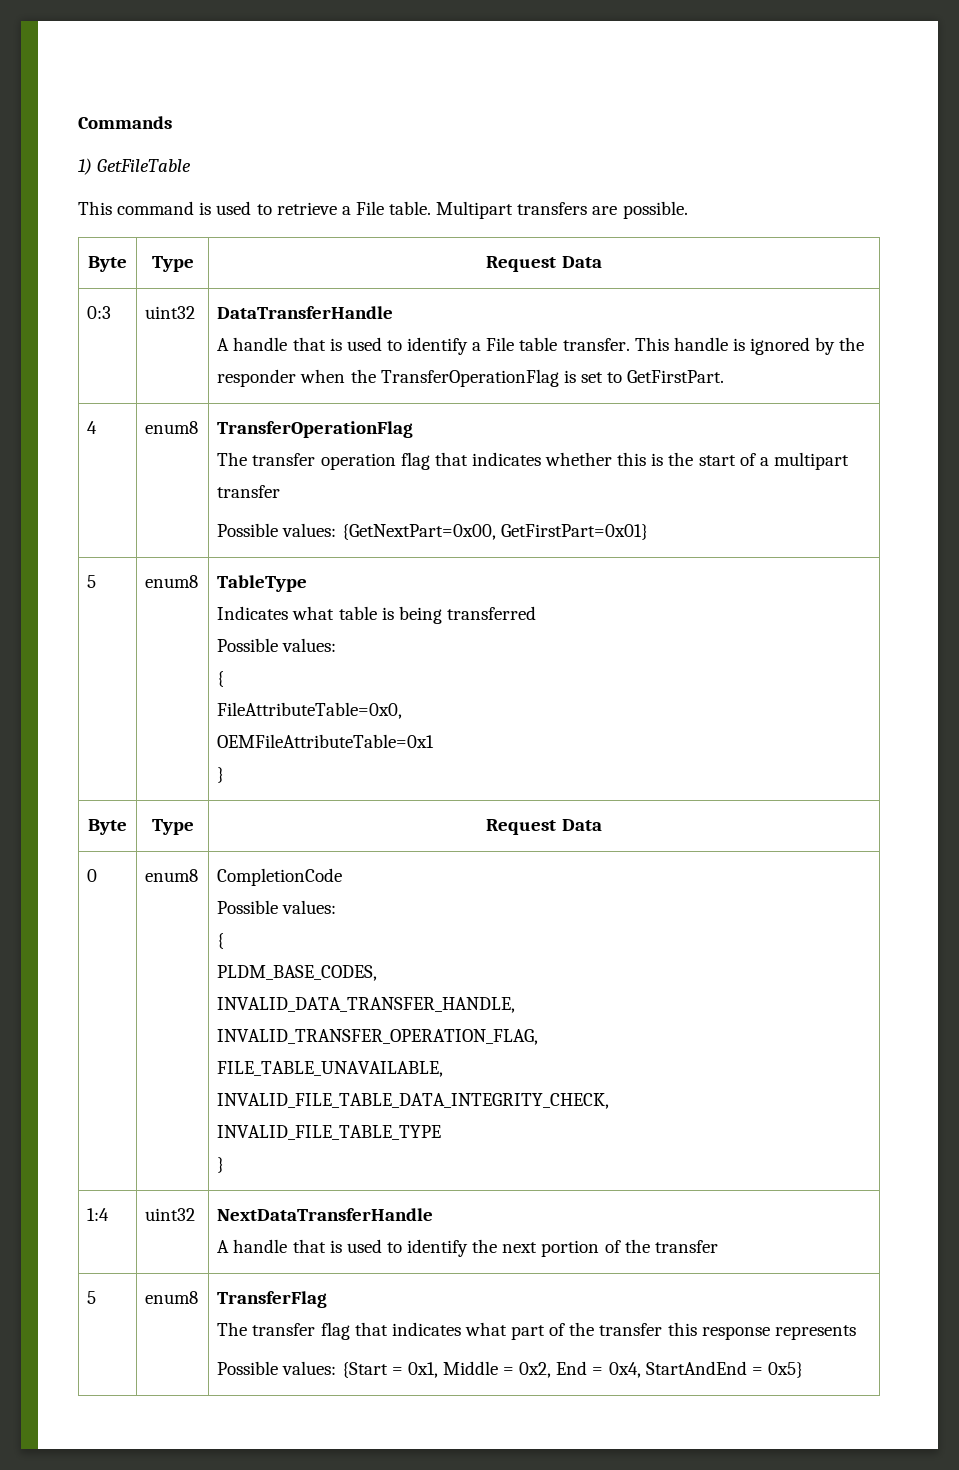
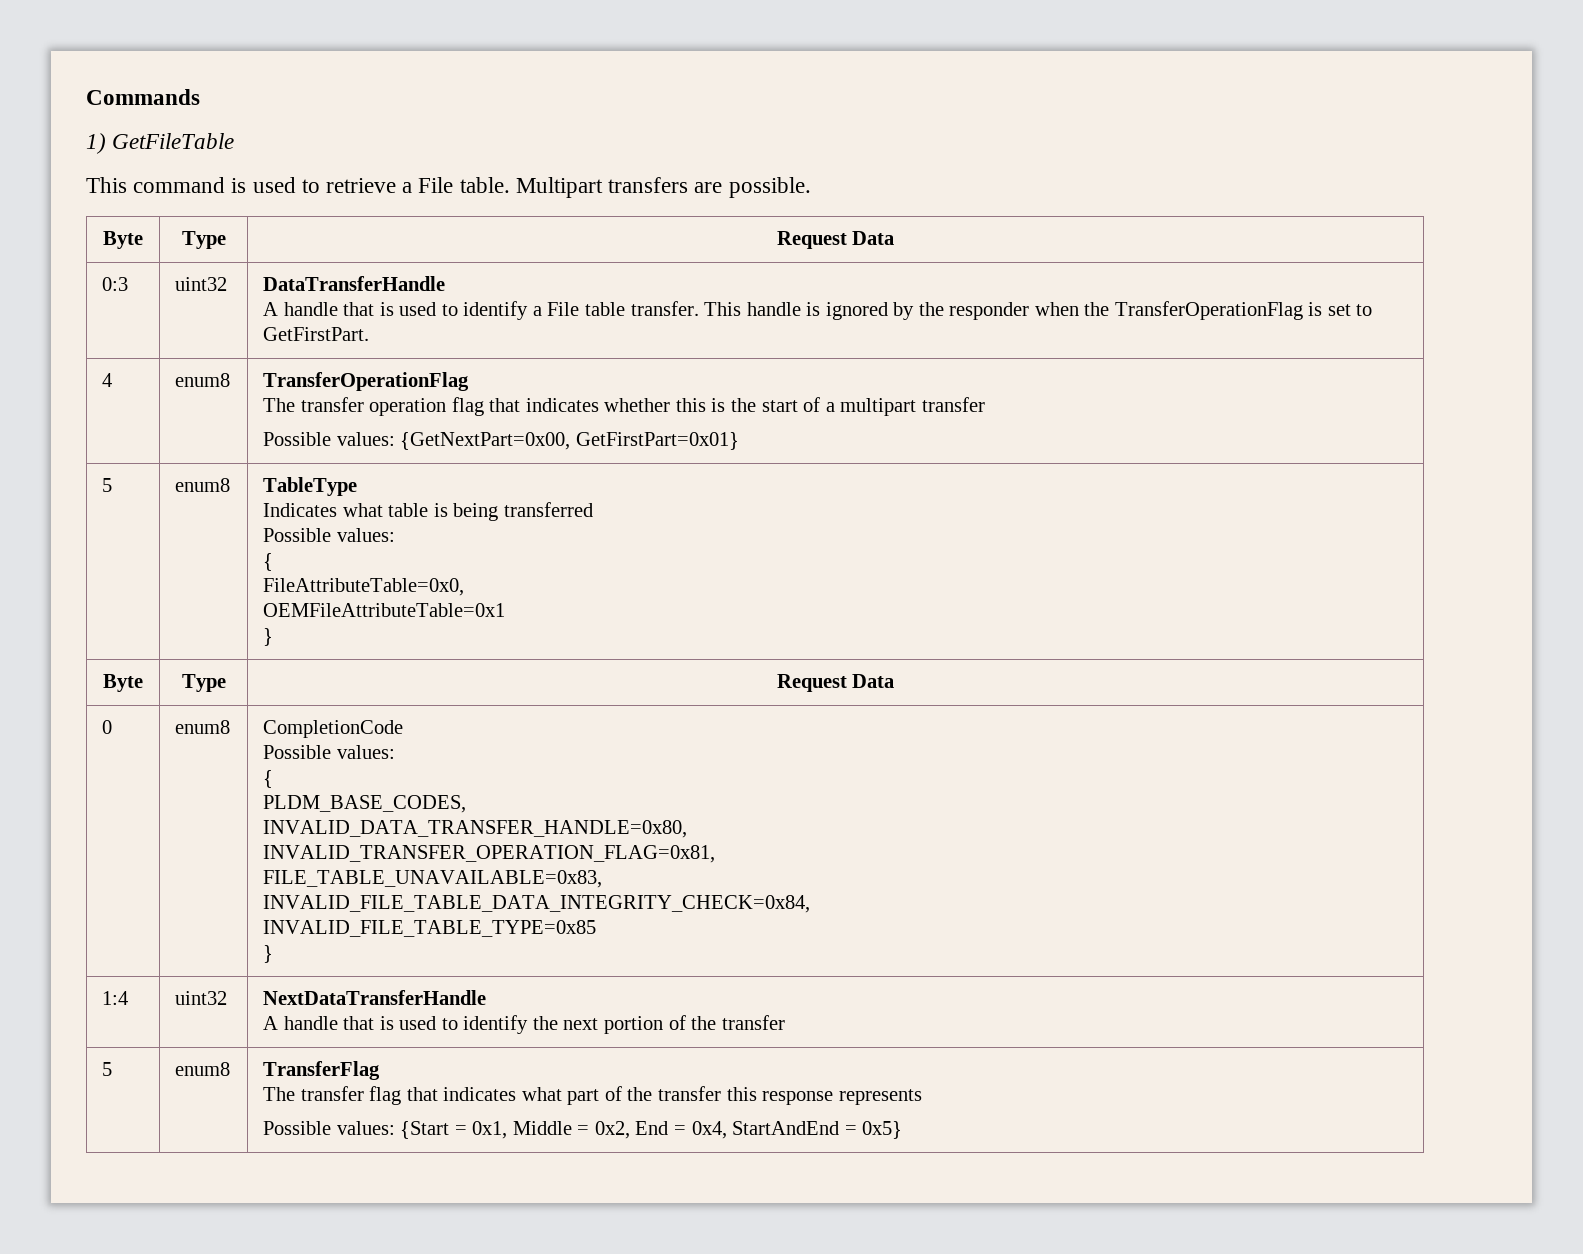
  0 | enum8 | CompletionCode
  Possible values:
  {
  PLDM_BASE_CODES,
- INVALID_DATA_TRANSFER_HANDLE,
- INVALID_TRANSFER_OPERATION_FLAG,
- FILE_TABLE_UNAVAILABLE,
- INVALID_FILE_TABLE_DATA_INTEGRITY_CHECK,
- INVALID_FILE_TABLE_TYPE
+ INVALID_DATA_TRANSFER_HANDLE=0x80,
+ INVALID_TRANSFER_OPERATION_FLAG=0x81,
+ FILE_TABLE_UNAVAILABLE=0x83,
+ INVALID_FILE_TABLE_DATA_INTEGRITY_CHECK=0x84,
+ INVALID_FILE_TABLE_TYPE=0x85

